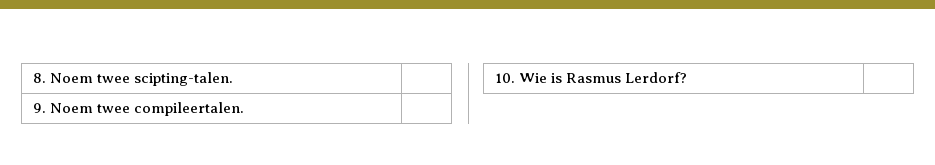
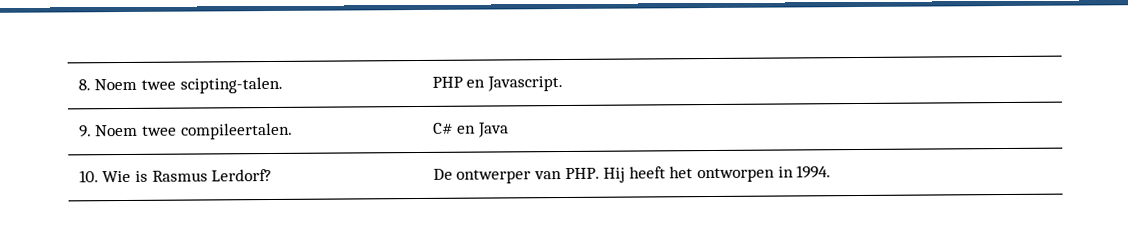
- 8. Noem twee scipting-talen. |
+ 8. Noem twee scipting-talen. | PHP en Javascript.
- 9. Noem twee compileertalen. |
+ 9. Noem twee compileertalen. | C# en Java
- 10. Wie is Rasmus Lerdorf? |
+ 10. Wie is Rasmus Lerdorf? | De ontwerper van PHP. Hij heeft het ontworpen in 1994.

